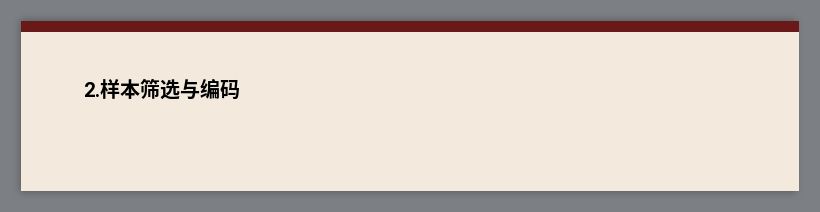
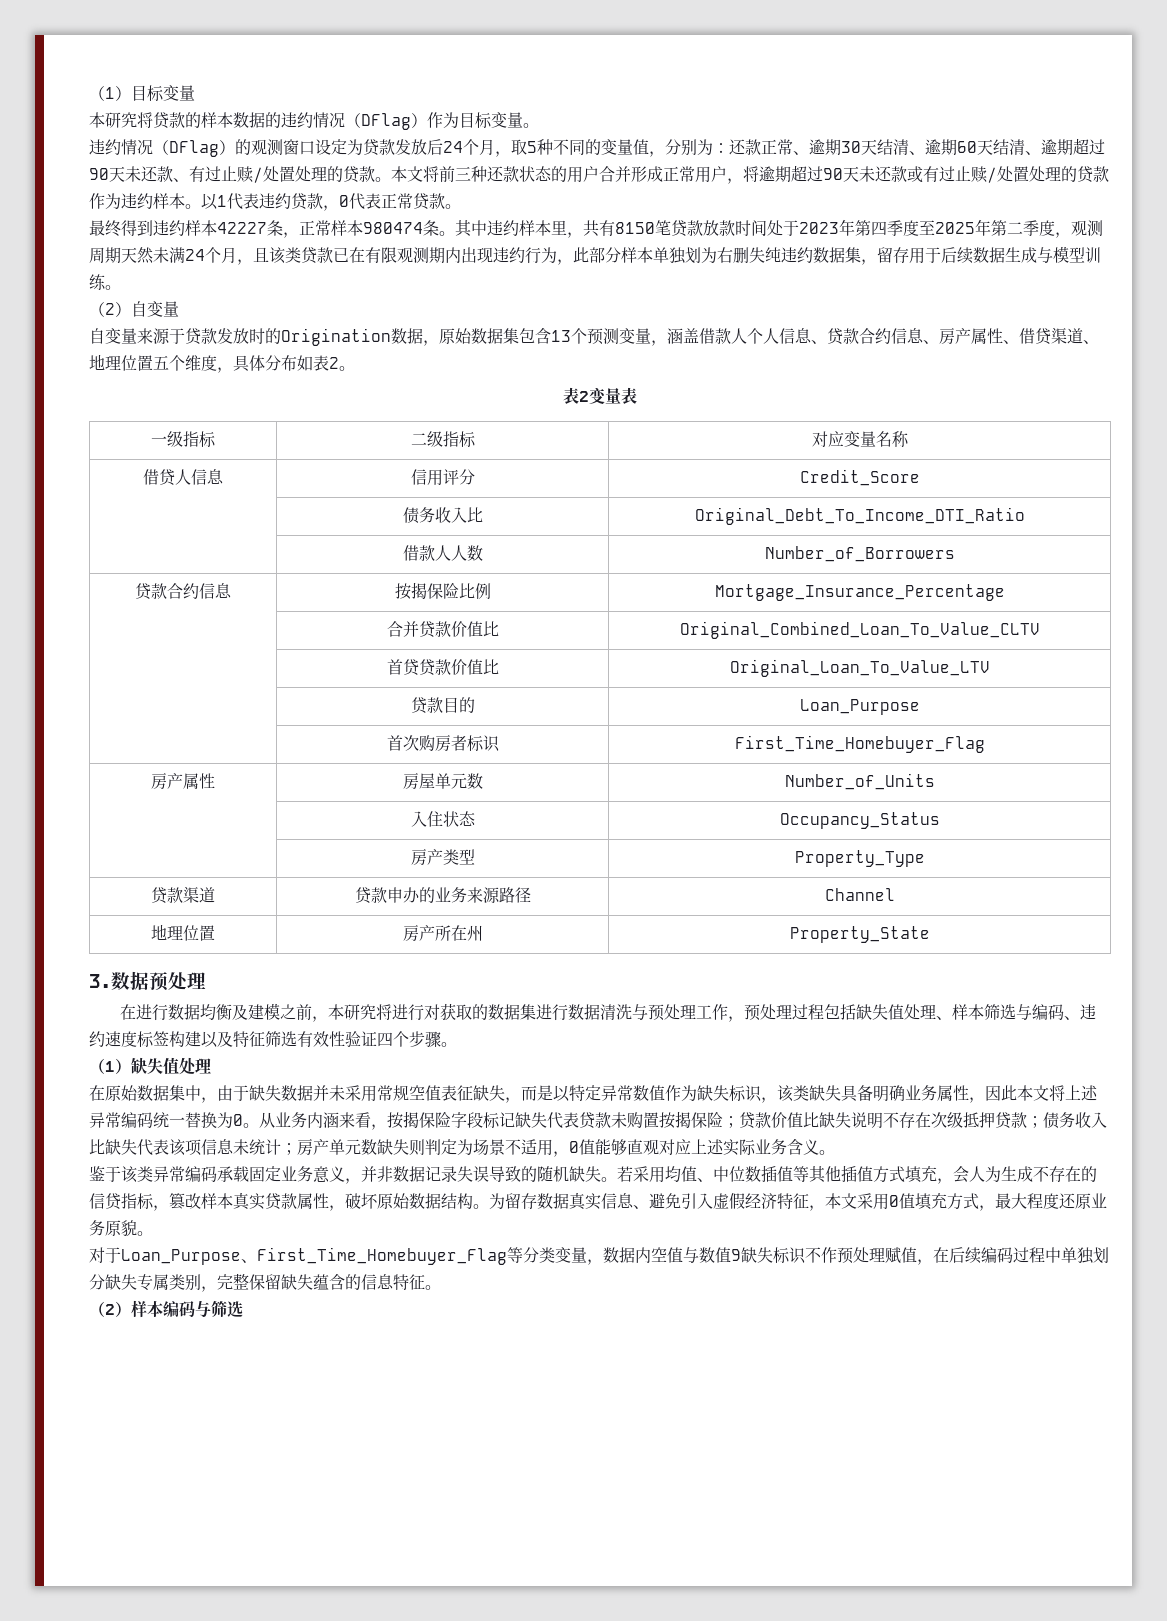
- 2.样本筛选与编码
+ （1）目标变量
+ 本研究将贷款的样本数据的违约情况（DFlag）作为目标变量。
+ 违约情况（DFlag）的观测窗口设定为贷款发放后24个月，取5种不同的变量值，分别为：还款正常、逾期30天结清、逾期60天结清、逾期超过90天未还款、有过止赎/处置处理的贷款。本文将前三种还款状态的用户合并形成正常用户，将逾期超过90天未还款或有过止赎/处置处理的贷款作为违约样本。以1代表违约贷款，0代表正常贷款。
+ 最终得到违约样本42227条，正常样本980474条。其中违约样本里，共有8150笔贷款放款时间处于2023年第四季度至2025年第二季度，观测周期天然未满24个月，且该类贷款已在有限观测期内出现违约行为，此部分样本单独划为右删失纯违约数据集，留存用于后续数据生成与模型训练。
+ （2）自变量
+ 自变量来源于贷款发放时的Origination数据，原始数据集包含13个预测变量，涵盖借款人个人信息、贷款合约信息、房产属性、借贷渠道、地理位置五个维度，具体分布如表2。
+ 表2变量表
+ 一级指标 | 二级指标 | 对应变量名称
+ 借贷人信息 | 信用评分 | Credit_Score
+ | 债务收入比 | Original_Debt_To_Income_DTI_Ratio
+ | 借款人人数 | Number_of_Borrowers
+ 贷款合约信息 | 按揭保险比例 | Mortgage_Insurance_Percentage
+ | 合并贷款价值比 | Original_Combined_Loan_To_Value_CLTV
+ | 首贷贷款价值比 | Original_Loan_To_Value_LTV
+ | 贷款目的 | Loan_Purpose
+ | 首次购房者标识 | First_Time_Homebuyer_Flag
+ 房产属性 | 房屋单元数 | Number_of_Units
+ | 入住状态 | Occupancy_Status
+ | 房产类型 | Property_Type
+ 贷款渠道 | 贷款申办的业务来源路径 | Channel
+ 地理位置 | 房产所在州 | Property_State
+ 3.数据预处理
+ 在进行数据均衡及建模之前，本研究将进行对获取的数据集进行数据清洗与预处理工作，预处理过程包括缺失值处理、样本筛选与编码、违约速度标签构建以及特征筛选有效性验证四个步骤。
+ （1）缺失值处理
+ 在原始数据集中，由于缺失数据并未采用常规空值表征缺失，而是以特定异常数值作为缺失标识，该类缺失具备明确业务属性，因此本文将上述异常编码统一替换为0。从业务内涵来看，按揭保险字段标记缺失代表贷款未购置按揭保险；贷款价值比缺失说明不存在次级抵押贷款；债务收入比缺失代表该项信息未统计；房产单元数缺失则判定为场景不适用，0值能够直观对应上述实际业务含义。
+ 鉴于该类异常编码承载固定业务意义，并非数据记录失误导致的随机缺失。若采用均值、中位数插值等其他插值方式填充，会人为生成不存在的信贷指标，篡改样本真实贷款属性，破坏原始数据结构。为留存数据真实信息、避免引入虚假经济特征，本文采用0值填充方式，最大程度还原业务原貌。
+ 对于Loan_Purpose、First_Time_Homebuyer_Flag等分类变量，数据内空值与数值9缺失标识不作预处理赋值，在后续编码过程中单独划分缺失专属类别，完整保留缺失蕴含的信息特征。
+ （2）样本编码与筛选

